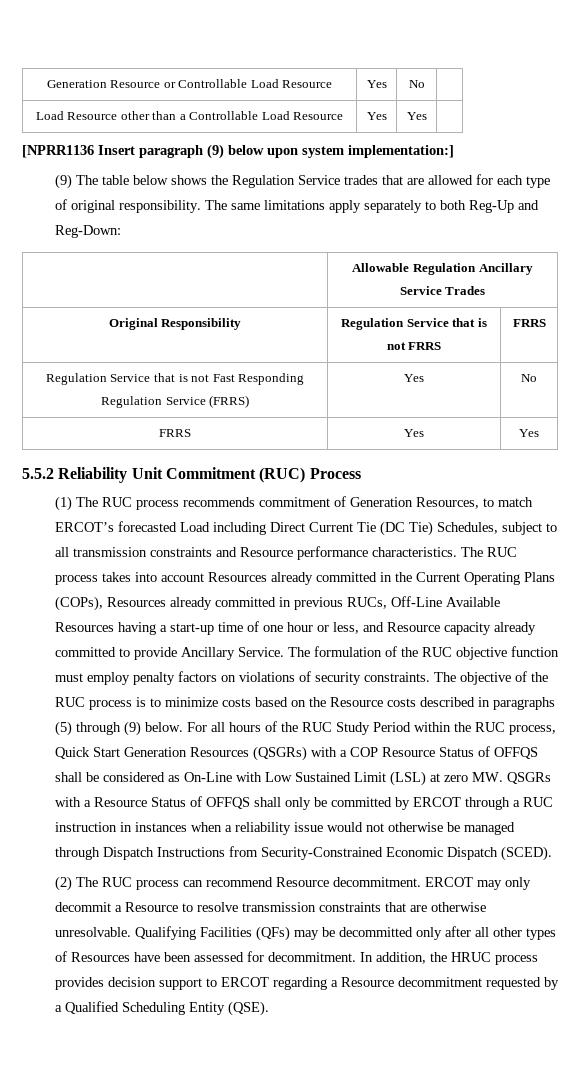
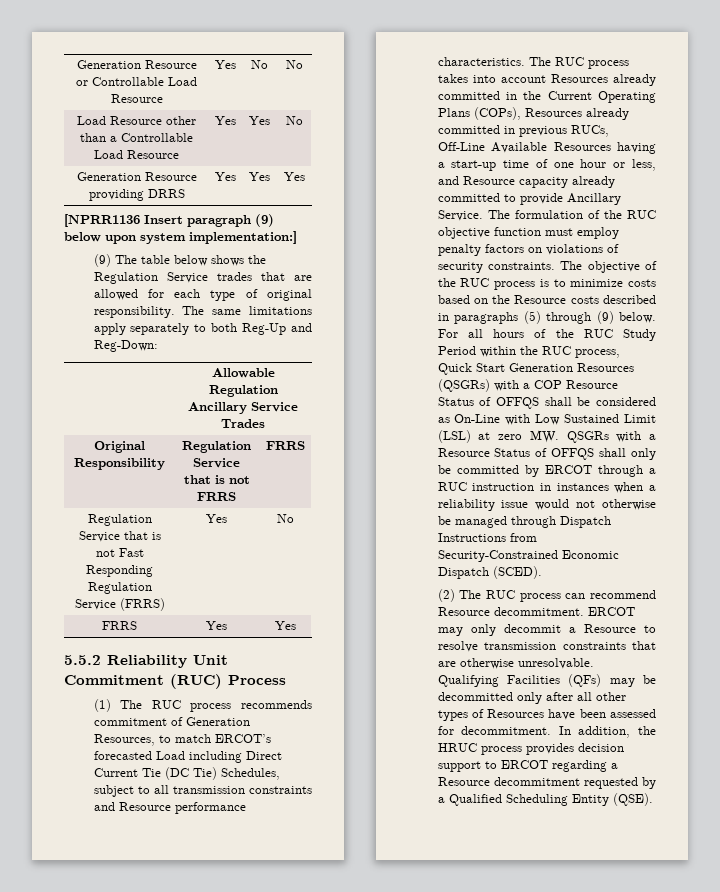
- Generation Resource or Controllable Load Resource | Yes | No |
+ Generation Resource or Controllable Load Resource | Yes | No | No
- Load Resource other than a Controllable Load Resource | Yes | Yes |
+ Load Resource other than a Controllable Load Resource | Yes | Yes | No
+ Generation Resource providing DRRS | Yes | Yes | Yes

